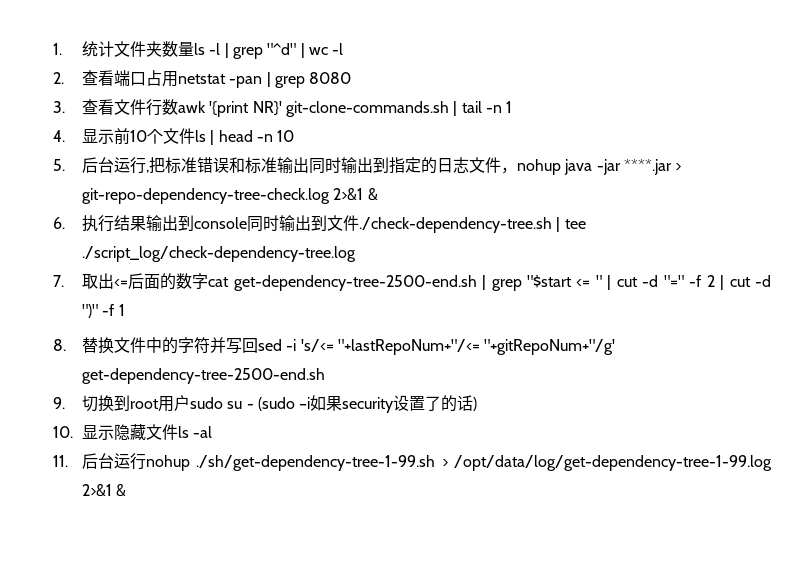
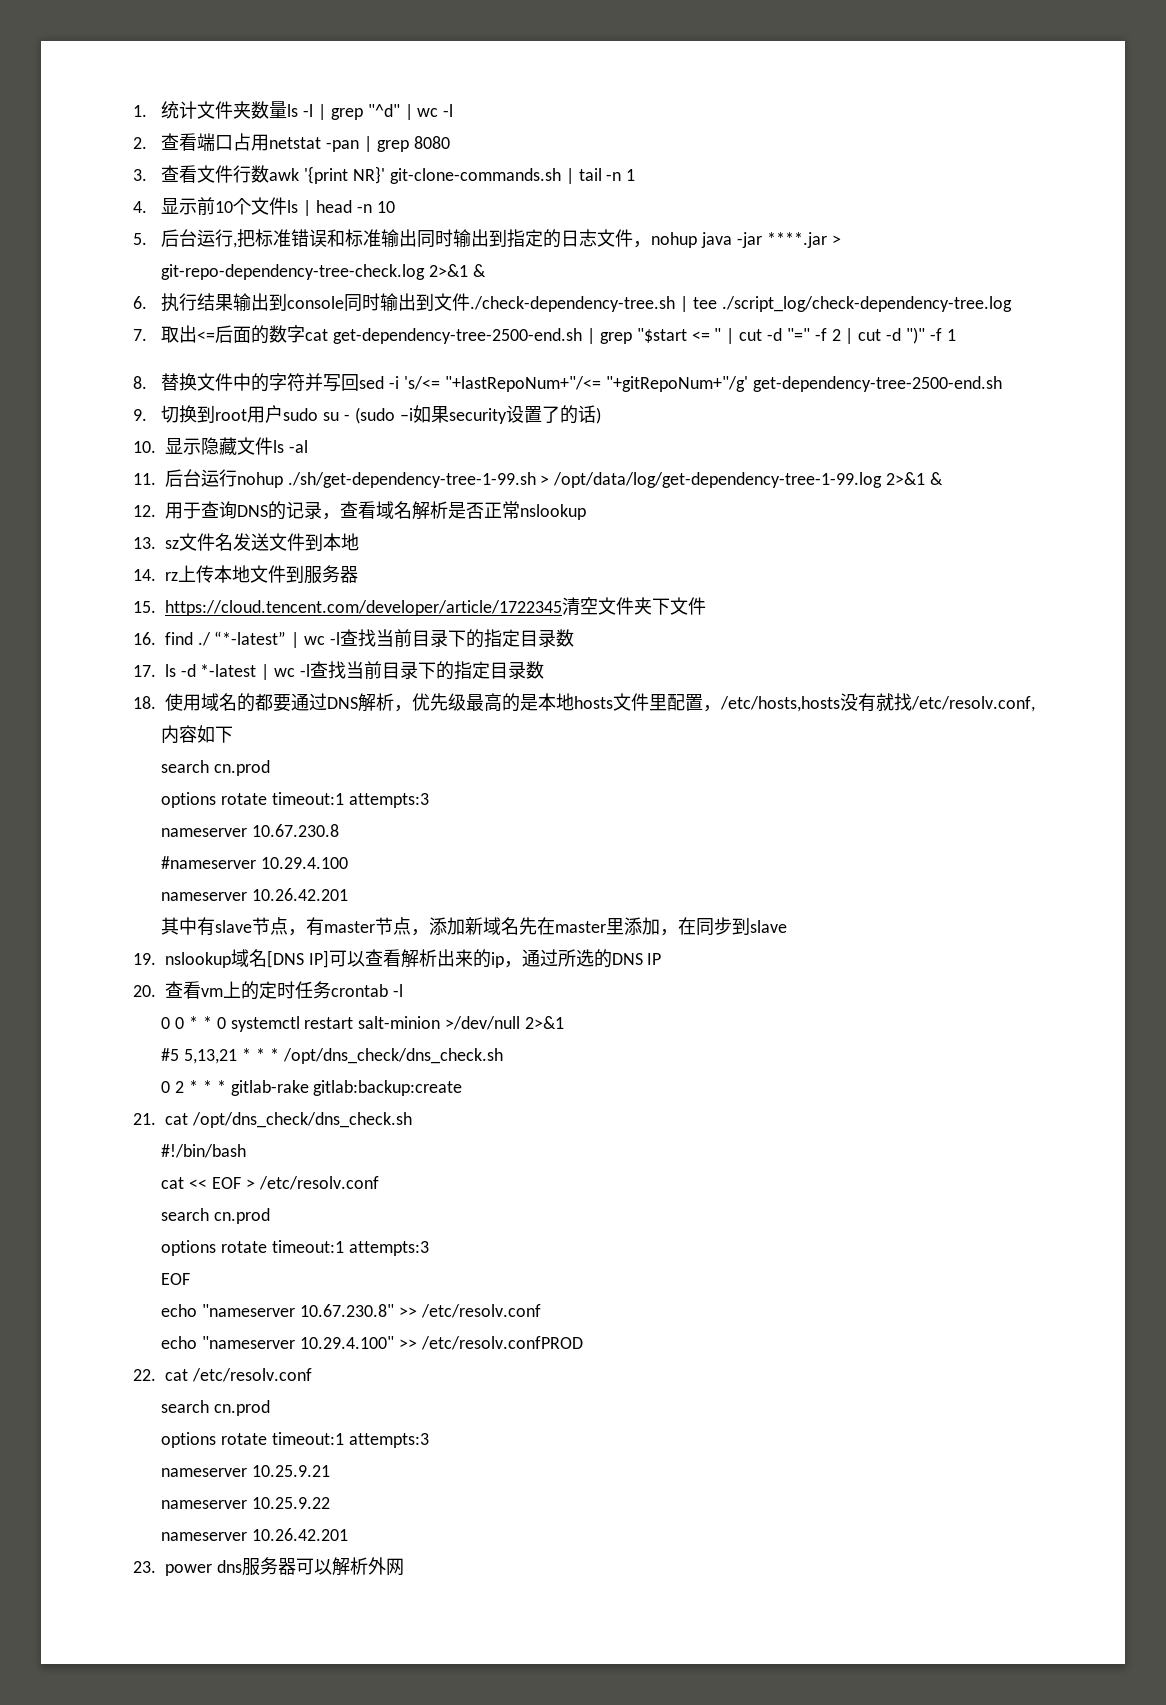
+ 12.用于查询DNS的记录，查看域名解析是否正常nslookup
+ 13. sz文件名发送文件到本地
+ 14. rz上传本地文件到服务器
+ 15. https://cloud.tencent.com/developer/article/1722345清空文件夹下文件
+ 16. find ./ “*-latest” | wc -l查找当前目录下的指定目录数
+ 17. ls -d *-latest | wc -l查找当前目录下的指定目录数
+ 18.使用域名的都要通过DNS解析，优先级最高的是本地hosts文件里配置，/etc/hosts,hosts没有就找/etc/resolv.conf,
+ 内容如下
+ search cn.prod
+ options rotate timeout:1 attempts:3
+ nameserver 10.67.230.8
+ #nameserver 10.29.4.100
+ nameserver 10.26.42.201
+ 其中有slave节点，有master节点，添加新域名先在master里添加，在同步到slave
+ 19. nslookup域名[DNS IP]可以查看解析出来的ip，通过所选的DNS IP
+ 20.查看vm上的定时任务crontab -l
+ 0 0 * * 0 systemctl restart salt-minion >/dev/null 2>&1
+ #5 5,13,21 * * * /opt/dns_check/dns_check.sh
+ 0 2 * * * gitlab-rake gitlab:backup:create
+ 21. cat /opt/dns_check/dns_check.sh
+ #!/bin/bash
+ cat << EOF > /etc/resolv.conf
+ search cn.prod
+ options rotate timeout:1 attempts:3
+ EOF
+ echo "nameserver 10.67.230.8" >> /etc/resolv.conf
+ echo "nameserver 10.29.4.100" >> /etc/resolv.confPROD
+ 22. cat /etc/resolv.conf
+ search cn.prod
+ options rotate timeout:1 attempts:3
+ nameserver 10.25.9.21
+ nameserver 10.25.9.22
+ nameserver 10.26.42.201
+ 23. power dns服务器可以解析外网

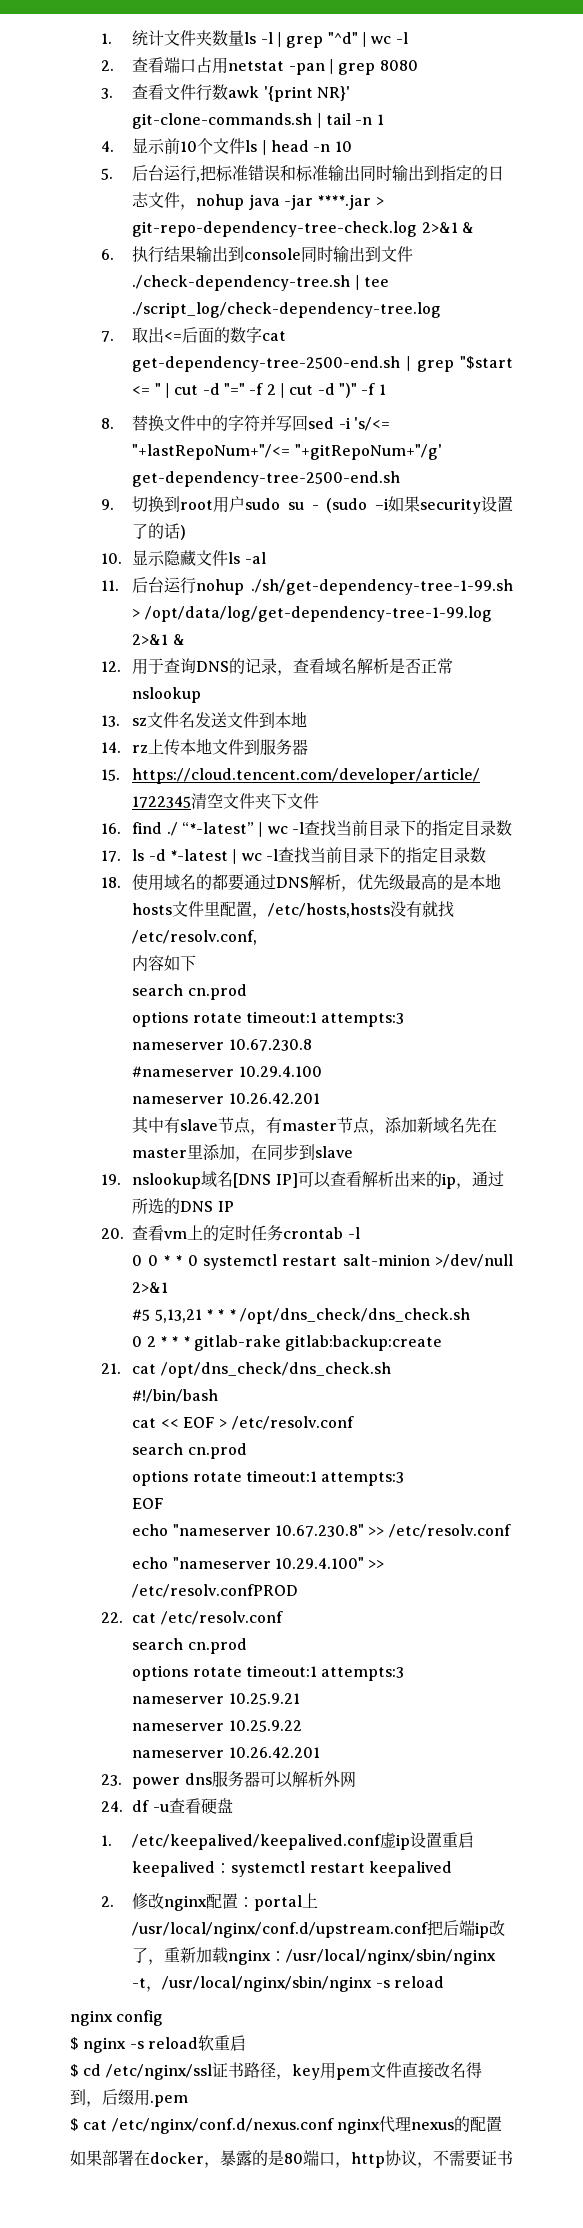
+ 24. df -u查看硬盘
+ 1. /etc/keepalived/keepalived.conf虚ip设置重启keepalived：systemctl restart keepalived
+ 2.修改nginx配置：portal上/usr/local/nginx/conf.d/upstream.conf把后端ip改了，重新加载nginx：/usr/local/nginx/sbin/nginx -t，/usr/local/nginx/sbin/nginx -s reload
+ nginx config
+ $ nginx -s reload软重启
+ $ cd /etc/nginx/ssl证书路径，key用pem文件直接改名得到，后缀用.pem
+ $ cat /etc/nginx/conf.d/nexus.conf nginx代理nexus的配置
+ 如果部署在docker，暴露的是80端口，http协议，不需要证书

